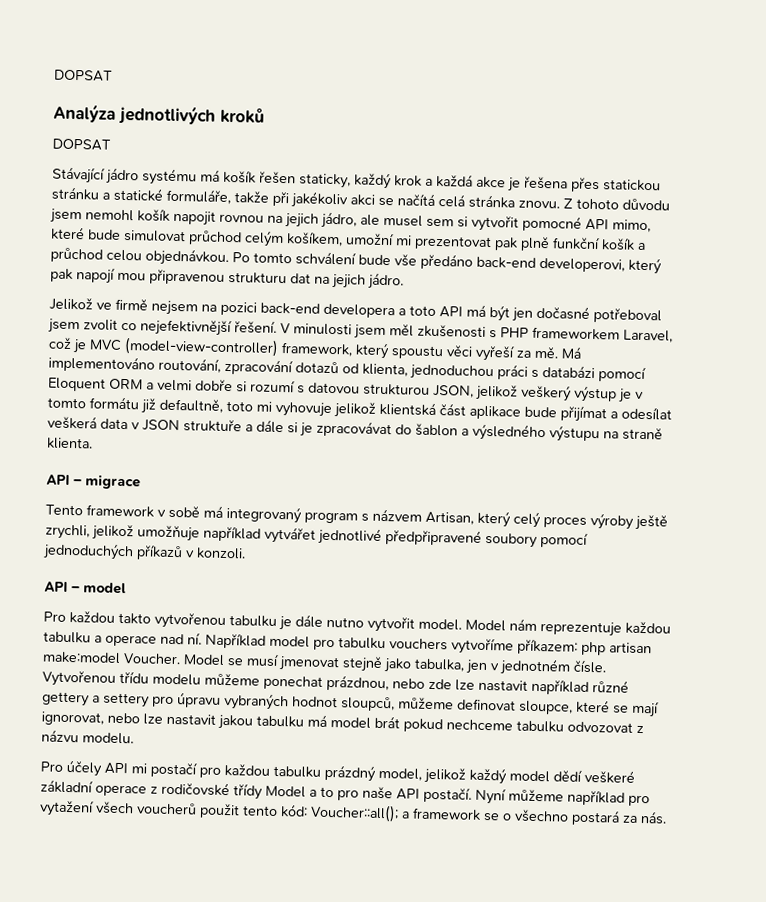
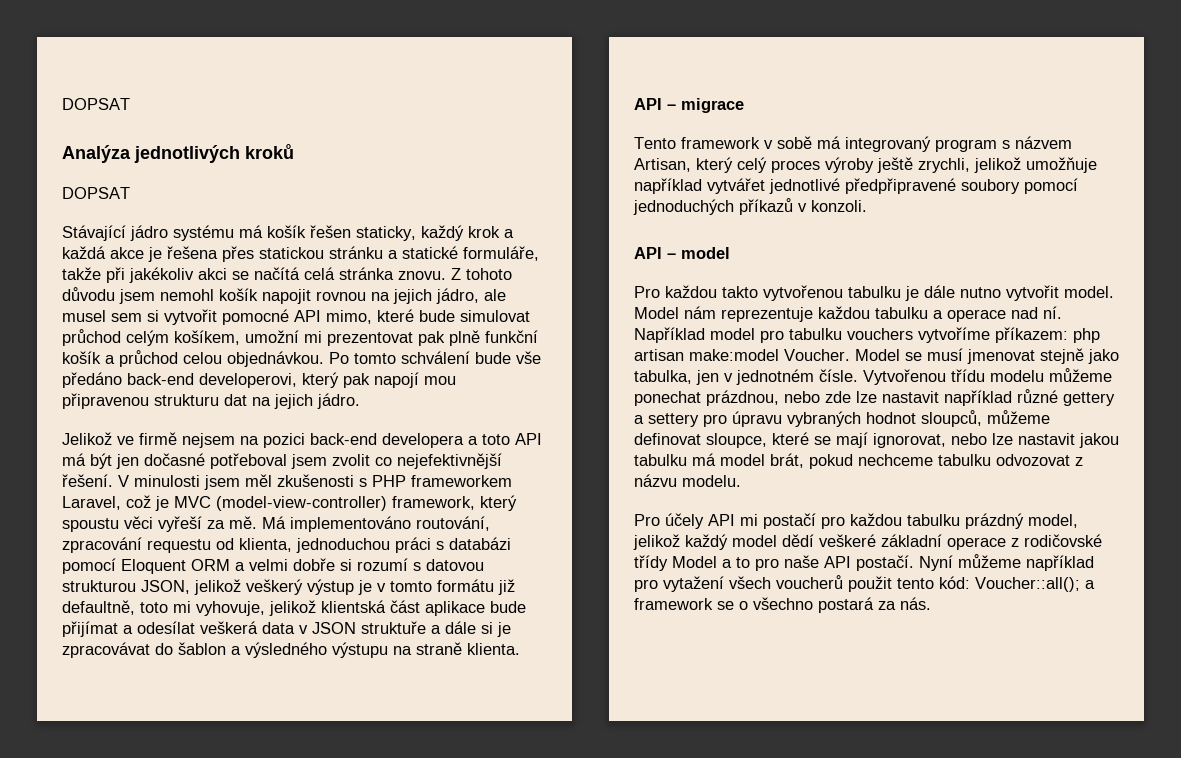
- Má implementováno routování, zpracování dotazů od klienta, jednoduchou práci s databázi pomocí Eloquent ORM a velmi dobře si rozumí s datovou strukturou JSON, jelikož veškerý výstup je v tomto formátu již defaultně, toto mi vyhovuje jelikož klientská část aplikace bude přijímat a odesílat veškerá data v JSON struktuře a dále si je zpracovávat do šablon a výsledného výstupu na straně klienta.
+ Má implementováno routování, zpracování requestu od klienta, jednoduchou práci s databázi pomocí Eloquent ORM a velmi dobře si rozumí s datovou strukturou JSON, jelikož veškerý výstup je v tomto formátu již defaultně, toto mi vyhovuje, jelikož klientská část aplikace bude přijímat a odesílat veškerá data v JSON struktuře a dále si je zpracovávat do šablon a výsledného výstupu na straně klienta.
- Vytvořenou třídu modelu můžeme ponechat prázdnou, nebo zde lze nastavit například různé gettery a settery pro úpravu vybraných hodnot sloupců, můžeme definovat sloupce, které se mají ignorovat, nebo lze nastavit jakou tabulku má model brát pokud nechceme tabulku odvozovat z názvu modelu.
+ Vytvořenou třídu modelu můžeme ponechat prázdnou, nebo zde lze nastavit například různé gettery a settery pro úpravu vybraných hodnot sloupců, můžeme definovat sloupce, které se mají ignorovat, nebo lze nastavit jakou tabulku má model brát, pokud nechceme tabulku odvozovat z názvu modelu.

